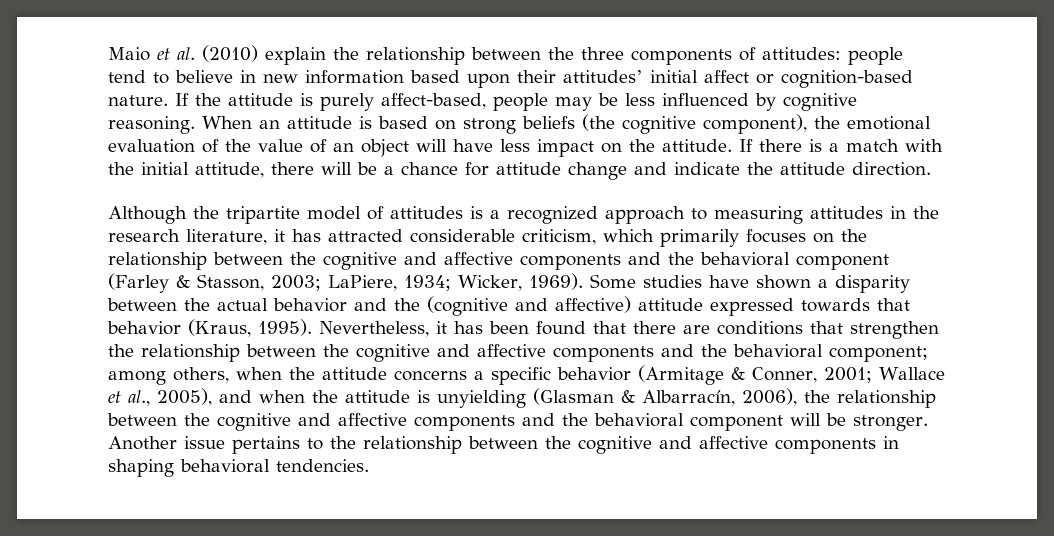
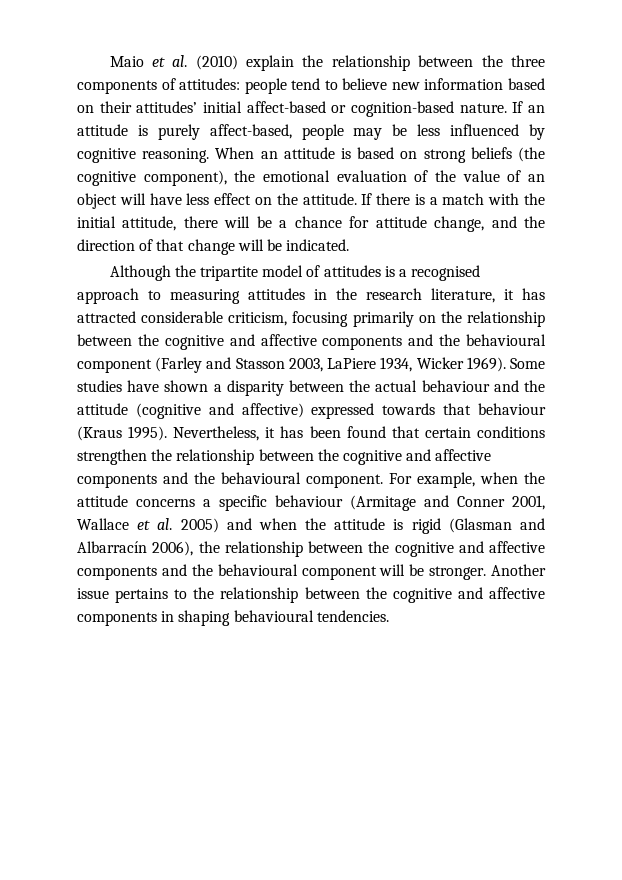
- Maio et al. (2010) explain the relationship between the three components of attitudes: people tend to believe in new information based upon their attitudes’ initial affect or cognition-based nature.
+ Maio et al. (2010) explain the relationship between the three components of attitudes: people tend to believe new information based on their attitudes’ initial affect-based or cognition-based nature.
- If the attitude is purely affect-based, people may be less influenced by cognitive reasoning.
+ If an attitude is purely affect-based, people may be less influenced by cognitive reasoning.
- When an attitude is based on strong beliefs (the cognitive component), the emotional evaluation of the value of an object will have less impact on the attitude.
+ When an attitude is based on strong beliefs (the cognitive component), the emotional evaluation of the value of an object will have less effect on the attitude.
- If there is a match with the initial attitude, there will be a chance for attitude change and indicate the attitude direction.
+ If there is a match with the initial attitude, there will be a chance for attitude change, and the direction of that change will be indicated.
- Although the tripartite model of attitudes is a recognized approach to measuring attitudes in the research literature, it has attracted considerable criticism, which primarily focuses on the relationship between the cognitive and affective components and the behavioral component (Farley & Stasson, 2003; LaPiere, 1934; Wicker, 1969).
+ Although the tripartite model of attitudes is a recognised approach to measuring attitudes in the research literature, it has attracted considerable criticism, focusing primarily on the relationship between the cognitive and affective components and the behavioural component (Farley and Stasson 2003, LaPiere 1934, Wicker 1969).
- Some studies have shown a disparity between the actual behavior and the (cognitive and affective) attitude expressed towards that behavior (Kraus, 1995).
+ Some studies have shown a disparity between the actual behaviour and the attitude (cognitive and affective) expressed towards that behaviour (Kraus 1995).
- Nevertheless, it has been found that there are conditions that strengthen the relationship between the cognitive and affective components and the behavioral component; among others, when the attitude concerns a specific behavior (Armitage & Conner, 2001; Wallace et al., 2005), and when the attitude is unyielding (Glasman & Albarracín, 2006), the relationship between the cognitive and affective components and the behavioral component will be stronger.
+ Nevertheless, it has been found that certain conditions strengthen the relationship between the cognitive and affective components and the behavioural component. For example, when the attitude concerns a specific behaviour (Armitage and Conner 2001, Wallace et al. 2005) and when the attitude is rigid (Glasman and Albarracín 2006), the relationship between the cognitive and affective components and the behavioural component will be stronger.
- Another issue pertains to the relationship between the cognitive and affective components in shaping behavioral tendencies.
+ Another issue pertains to the relationship between the cognitive and affective components in shaping behavioural tendencies.

